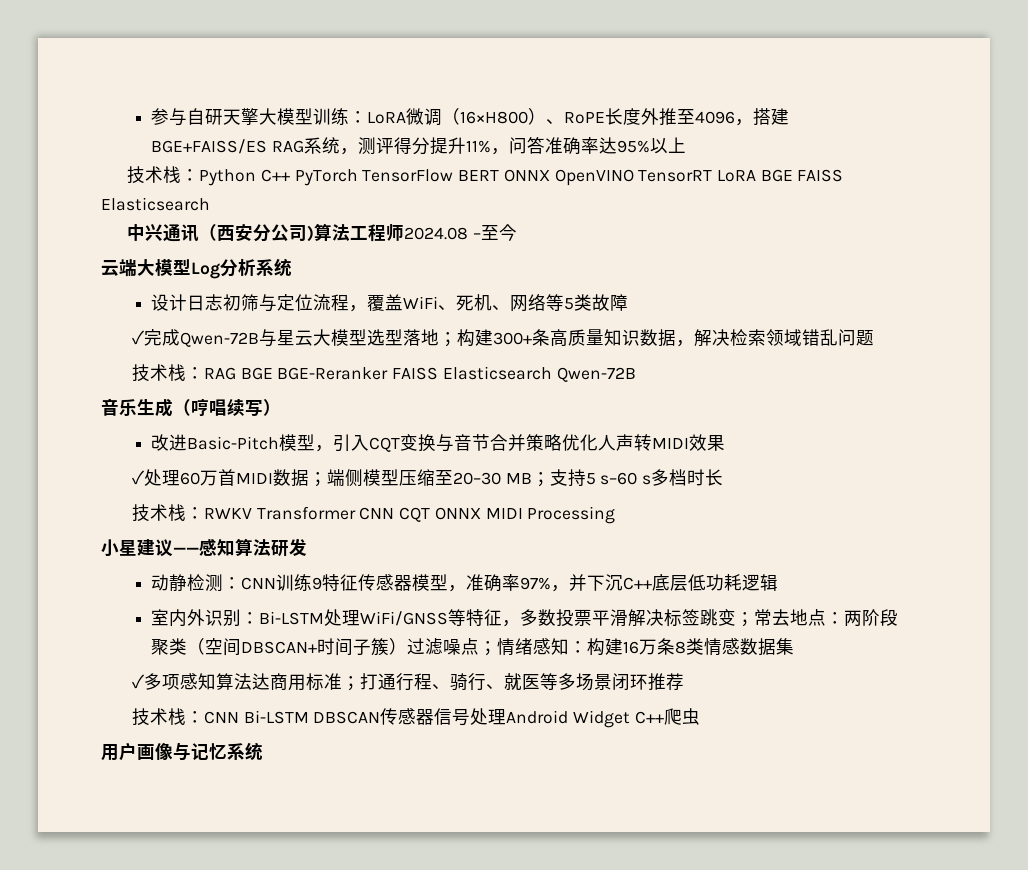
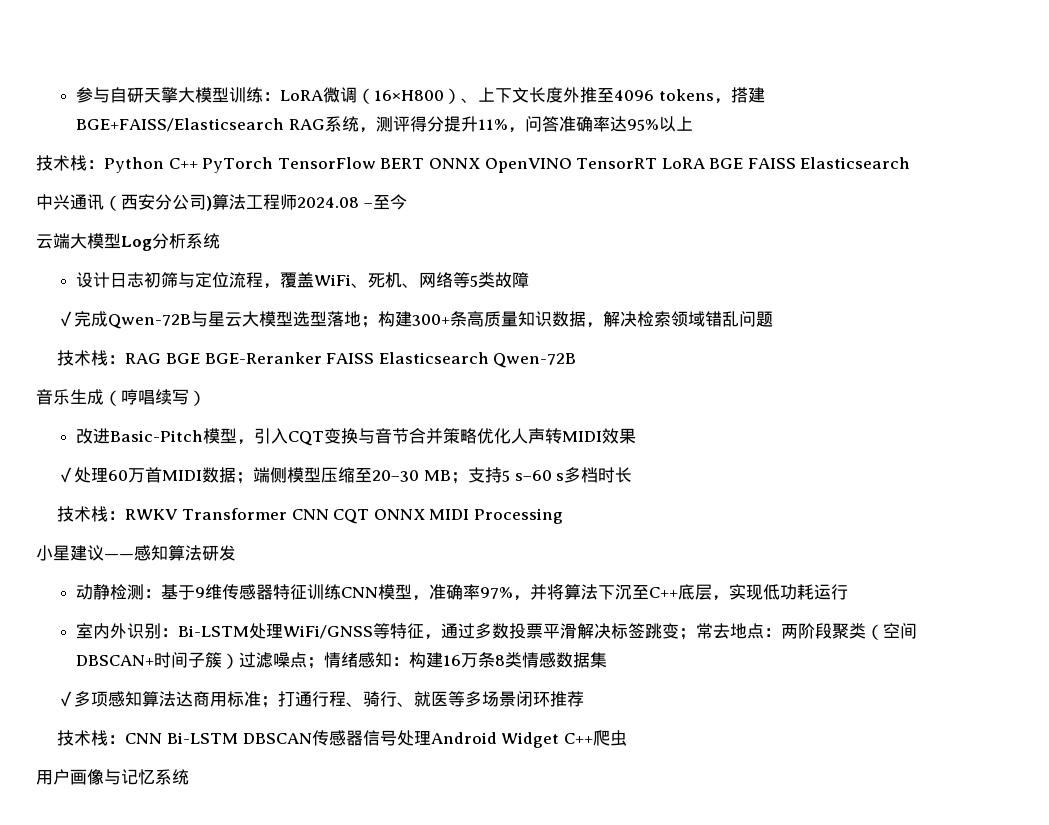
- 参与自研天擎大模型训练：LoRA微调（16×H800）、RoPE长度外推至4096，搭建BGE+FAISS/ES RAG系统，测评得分提升11%，问答准确率达95%以上
+ 参与自研天擎大模型训练：LoRA微调（16×H800）、上下文长度外推至4096 tokens，搭建BGE+FAISS/Elasticsearch RAG系统，测评得分提升11%，问答准确率达95%以上
- 动静检测：CNN训练9特征传感器模型，准确率97%，并下沉C++底层低功耗逻辑
+ 动静检测：基于9维传感器特征训练CNN模型，准确率97%，并将算法下沉至C++底层，实现低功耗运行
- 室内外识别：Bi-LSTM处理WiFi/GNSS等特征，多数投票平滑解决标签跳变；常去地点：两阶段聚类（空间DBSCAN+时间子簇）过滤噪点；情绪感知：构建16万条8类情感数据集
+ 室内外识别：Bi-LSTM处理WiFi/GNSS等特征，通过多数投票平滑解决标签跳变；常去地点：两阶段聚类（空间DBSCAN+时间子簇）过滤噪点；情绪感知：构建16万条8类情感数据集

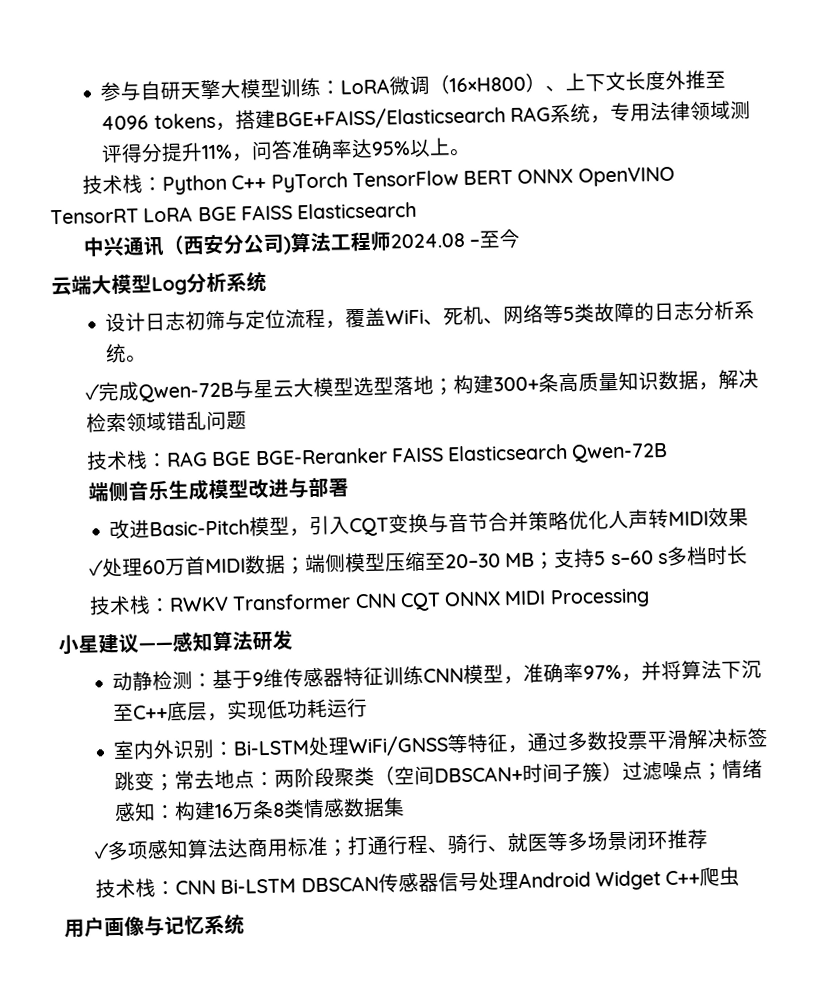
- 参与自研天擎大模型训练：LoRA微调（16×H800）、上下文长度外推至4096 tokens，搭建BGE+FAISS/Elasticsearch RAG系统，测评得分提升11%，问答准确率达95%以上
+ 参与自研天擎大模型训练：LoRA微调（16×H800）、上下文长度外推至4096 tokens，搭建BGE+FAISS/Elasticsearch RAG系统，专用法律领域测评得分提升11%，问答准确率达95%以上。
- 设计日志初筛与定位流程，覆盖WiFi、死机、网络等5类故障
+ 设计日志初筛与定位流程，覆盖WiFi、死机、网络等5类故障的日志分析系统。
- 音乐生成（哼唱续写）
+ 端侧音乐生成模型改进与部署

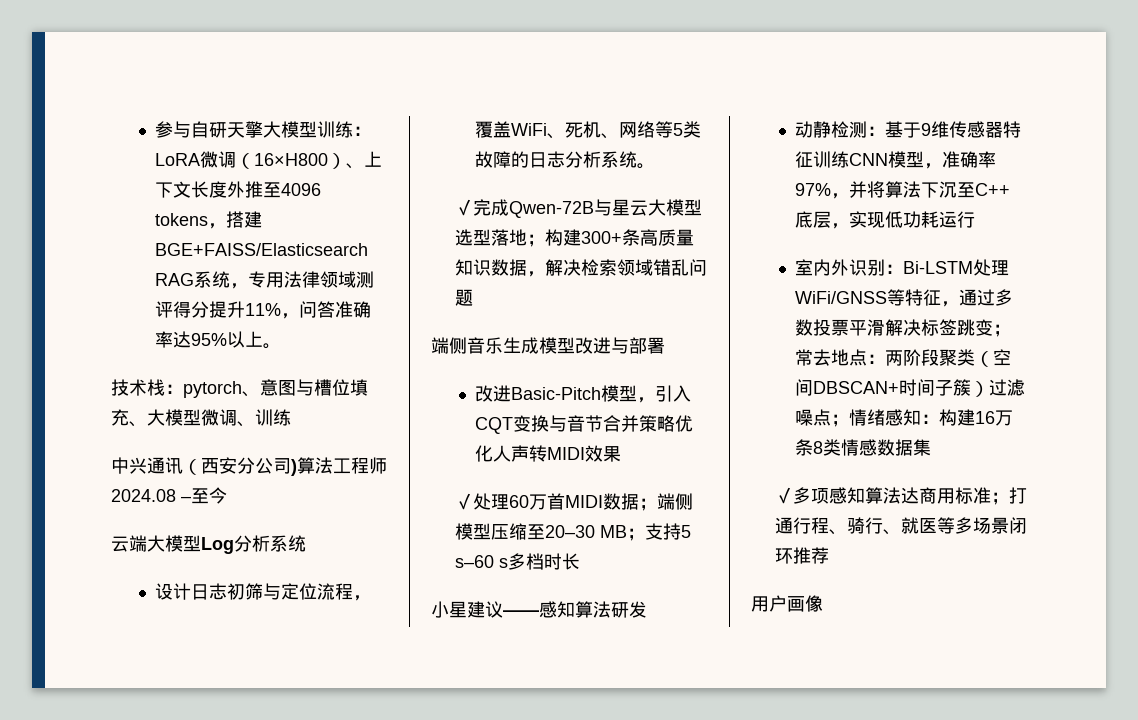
- 技术栈：Python C++ PyTorch TensorFlow BERT ONNX OpenVINO TensorRT LoRA BGE FAISS Elasticsearch
+ 技术栈：pytorch、意图与槽位填充、大模型微调、训练
- 技术栈：RAG BGE BGE-Reranker FAISS Elasticsearch Qwen-72B
- 技术栈：RWKV Transformer CNN CQT ONNX MIDI Processing
- 技术栈：CNN Bi-LSTM DBSCAN传感器信号处理Android Widget C++爬虫
- 用户画像与记忆系统
+ 用户画像

